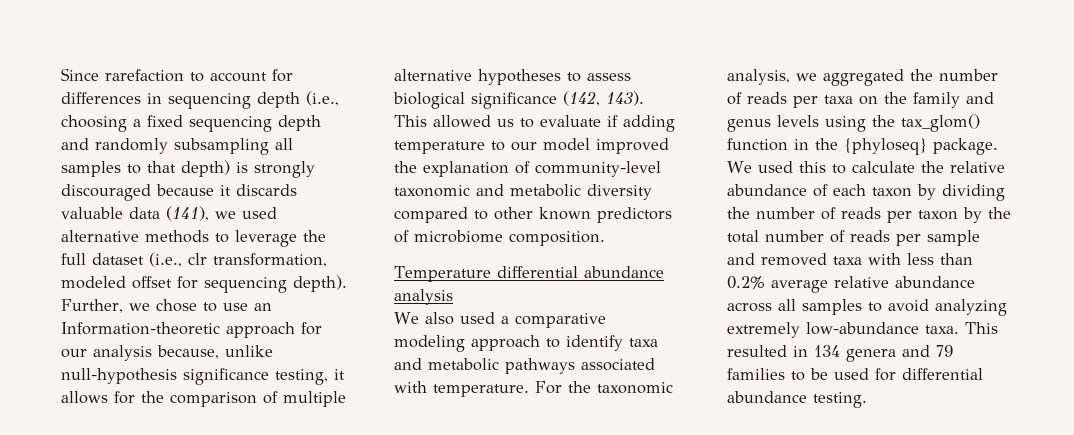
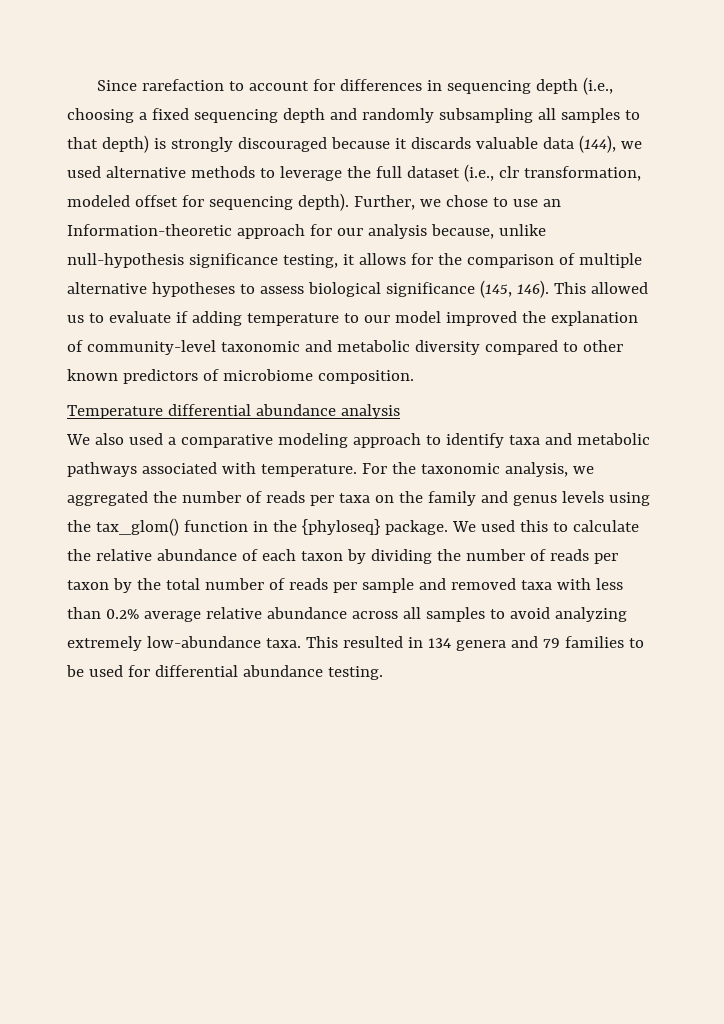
- Since rarefaction to account for differences in sequencing depth (i.e., choosing a fixed sequencing depth and randomly subsampling all samples to that depth) is strongly discouraged because it discards valuable data (141), we used alternative methods to leverage the full dataset (i.e., clr transformation, modeled offset for sequencing depth).
+ Since rarefaction to account for differences in sequencing depth (i.e., choosing a fixed sequencing depth and randomly subsampling all samples to that depth) is strongly discouraged because it discards valuable data (144), we used alternative methods to leverage the full dataset (i.e., clr transformation, modeled offset for sequencing depth).
- Further, we chose to use an Information-theoretic approach for our analysis because, unlike null-hypothesis significance testing, it allows for the comparison of multiple alternative hypotheses to assess biological significance (142, 143).
+ Further, we chose to use an Information-theoretic approach for our analysis because, unlike null-hypothesis significance testing, it allows for the comparison of multiple alternative hypotheses to assess biological significance (145, 146).

